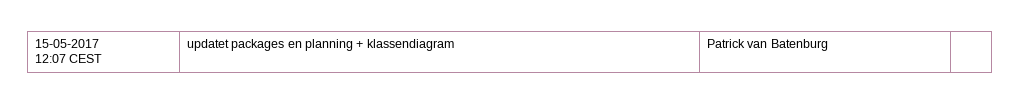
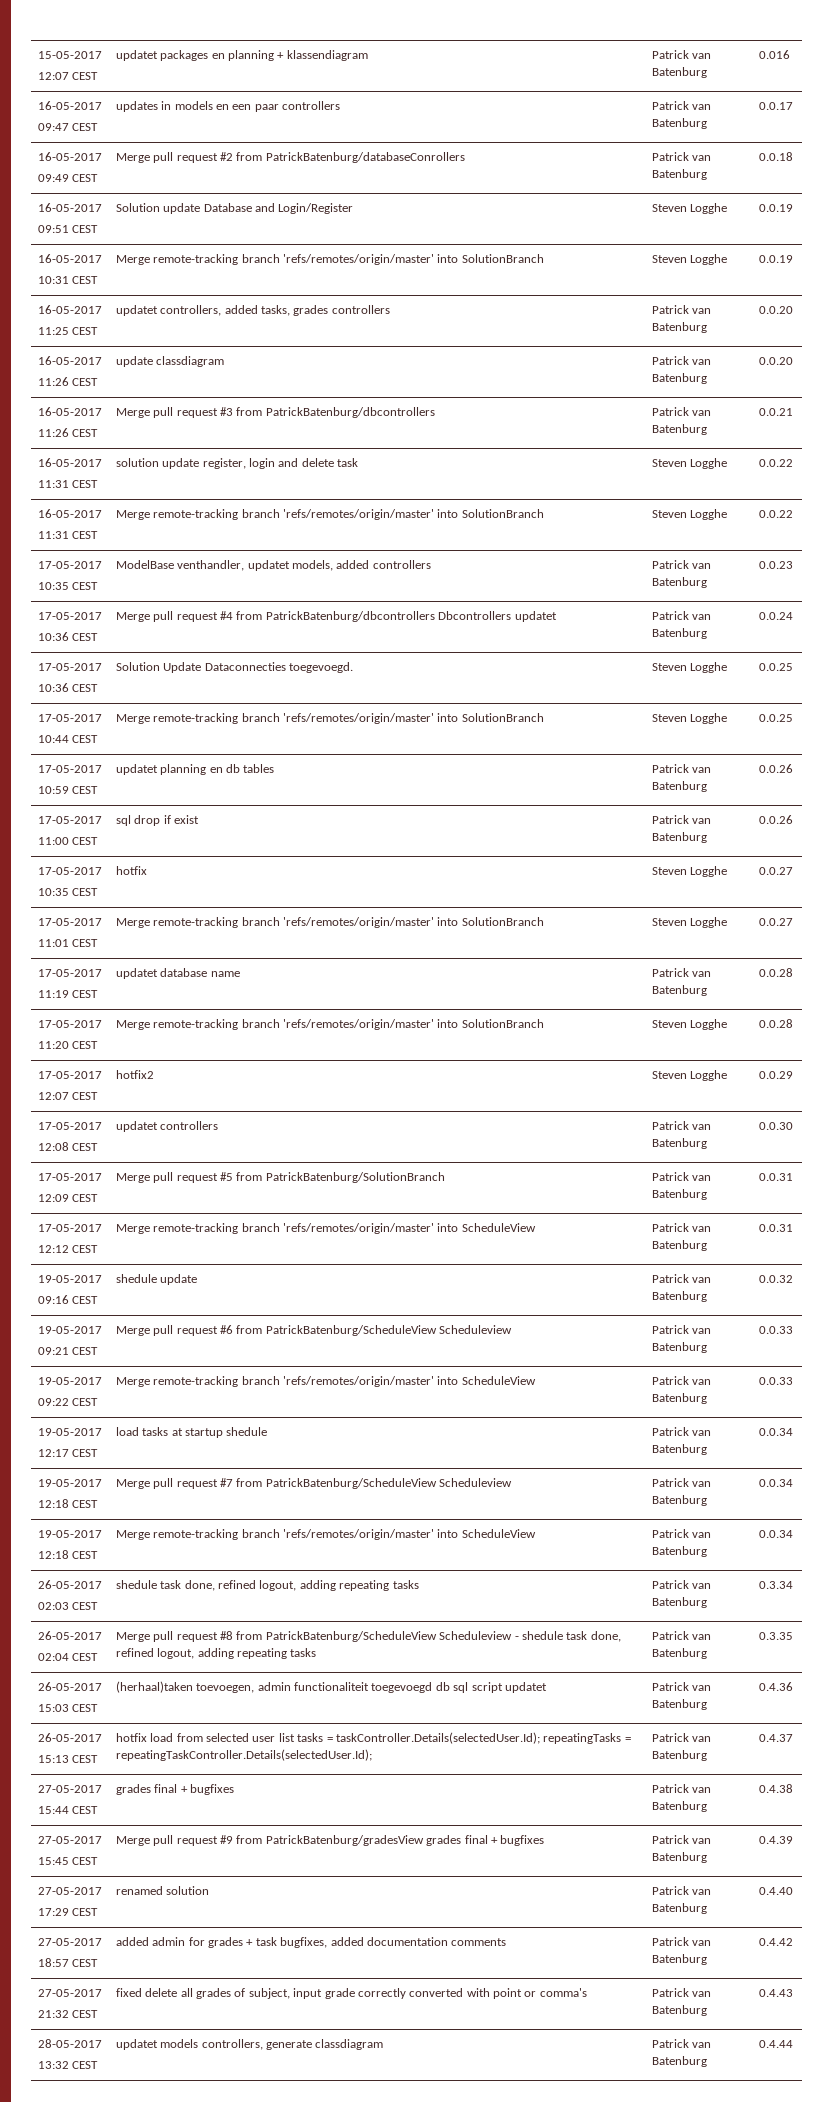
  15-05-2017
- 12:07 CEST | updatet packages en planning + klassendiagram | Patrick van Batenburg |
+ 12:07 CEST | updatet packages en planning + klassendiagram | Patrick van Batenburg | 0.016
+ 16-05-2017
+ 09:47 CEST | updates in models en een paar controllers | Patrick van Batenburg | 0.0.17
+ 16-05-2017
+ 09:49 CEST | Merge pull request #2 from PatrickBatenburg/databaseConrollers | Patrick van Batenburg | 0.0.18
+ 16-05-2017
+ 09:51 CEST | Solution update Database and Login/Register | Steven Logghe | 0.0.19
+ 16-05-2017
+ 10:31 CEST | Merge remote-tracking branch 'refs/remotes/origin/master' into SolutionBranch | Steven Logghe | 0.0.19
+ 16-05-2017
+ 11:25 CEST | updatet controllers, added tasks, grades controllers | Patrick van Batenburg | 0.0.20
+ 16-05-2017
+ 11:26 CEST | update classdiagram | Patrick van Batenburg | 0.0.20
+ 16-05-2017
+ 11:26 CEST | Merge pull request #3 from PatrickBatenburg/dbcontrollers | Patrick van Batenburg | 0.0.21
+ 16-05-2017
+ 11:31 CEST | solution update register, login and delete task | Steven Logghe | 0.0.22
+ 16-05-2017
+ 11:31 CEST | Merge remote-tracking branch 'refs/remotes/origin/master' into SolutionBranch | Steven Logghe | 0.0.22
+ 17-05-2017
+ 10:35 CEST | ModelBase venthandler, updatet models, added controllers | Patrick van Batenburg | 0.0.23
+ 17-05-2017
+ 10:36 CEST | Merge pull request #4 from PatrickBatenburg/dbcontrollers Dbcontrollers updatet | Patrick van Batenburg | 0.0.24
+ 17-05-2017
+ 10:36 CEST | Solution Update Dataconnecties toegevoegd. | Steven Logghe | 0.0.25
+ 17-05-2017
+ 10:44 CEST | Merge remote-tracking branch 'refs/remotes/origin/master' into SolutionBranch | Steven Logghe | 0.0.25
+ 17-05-2017
+ 10:59 CEST | updatet planning en db tables | Patrick van Batenburg | 0.0.26
+ 17-05-2017
+ 11:00 CEST | sql drop if exist | Patrick van Batenburg | 0.0.26
+ 17-05-2017
+ 10:35 CEST | hotfix | Steven Logghe | 0.0.27
+ 17-05-2017
+ 11:01 CEST | Merge remote-tracking branch 'refs/remotes/origin/master' into SolutionBranch | Steven Logghe | 0.0.27
+ 17-05-2017
+ 11:19 CEST | updatet database name | Patrick van Batenburg | 0.0.28
+ 17-05-2017
+ 11:20 CEST | Merge remote-tracking branch 'refs/remotes/origin/master' into SolutionBranch | Steven Logghe | 0.0.28
+ 17-05-2017
+ 12:07 CEST | hotfix2 | Steven Logghe | 0.0.29
+ 17-05-2017
+ 12:08 CEST | updatet controllers | Patrick van Batenburg | 0.0.30
+ 17-05-2017
+ 12:09 CEST | Merge pull request #5 from PatrickBatenburg/SolutionBranch | Patrick van Batenburg | 0.0.31
+ 17-05-2017
+ 12:12 CEST | Merge remote-tracking branch 'refs/remotes/origin/master' into ScheduleView | Patrick van Batenburg | 0.0.31
+ 19-05-2017
+ 09:16 CEST | shedule update | Patrick van Batenburg | 0.0.32
+ 19-05-2017
+ 09:21 CEST | Merge pull request #6 from PatrickBatenburg/ScheduleView Scheduleview | Patrick van Batenburg | 0.0.33
+ 19-05-2017
+ 09:22 CEST | Merge remote-tracking branch 'refs/remotes/origin/master' into ScheduleView | Patrick van Batenburg | 0.0.33
+ 19-05-2017
+ 12:17 CEST | load tasks at startup shedule | Patrick van Batenburg | 0.0.34
+ 19-05-2017
+ 12:18 CEST | Merge pull request #7 from PatrickBatenburg/ScheduleView Scheduleview | Patrick van Batenburg | 0.0.34
+ 19-05-2017
+ 12:18 CEST | Merge remote-tracking branch 'refs/remotes/origin/master' into ScheduleView | Patrick van Batenburg | 0.0.34
+ 26-05-2017
+ 02:03 CEST | shedule task done, refined logout, adding repeating tasks | Patrick van Batenburg | 0.3.34
+ 26-05-2017
+ 02:04 CEST | Merge pull request #8 from PatrickBatenburg/ScheduleView Scheduleview - shedule task done, refined logout, adding repeating tasks | Patrick van Batenburg | 0.3.35
+ 26-05-2017
+ 15:03 CEST | (herhaal)taken toevoegen, admin functionaliteit toegevoegd db sql script updatet | Patrick van Batenburg | 0.4.36
+ 26-05-2017
+ 15:13 CEST | hotfix load from selected user list tasks = taskController.Details(selectedUser.Id); repeatingTasks = repeatingTaskController.Details(selectedUser.Id); | Patrick van Batenburg | 0.4.37
+ 27-05-2017
+ 15:44 CEST | grades final + bugfixes | Patrick van Batenburg | 0.4.38
+ 27-05-2017
+ 15:45 CEST | Merge pull request #9 from PatrickBatenburg/gradesView grades final + bugfixes | Patrick van Batenburg | 0.4.39
+ 27-05-2017
+ 17:29 CEST | renamed solution | Patrick van Batenburg | 0.4.40
+ 27-05-2017
+ 18:57 CEST | added admin for grades + task bugfixes, added documentation comments | Patrick van Batenburg | 0.4.42
+ 27-05-2017
+ 21:32 CEST | fixed delete all grades of subject, input grade correctly converted with point or comma's | Patrick van Batenburg | 0.4.43
+ 28-05-2017
+ 13:32 CEST | updatet models controllers, generate classdiagram | Patrick van Batenburg | 0.4.44

